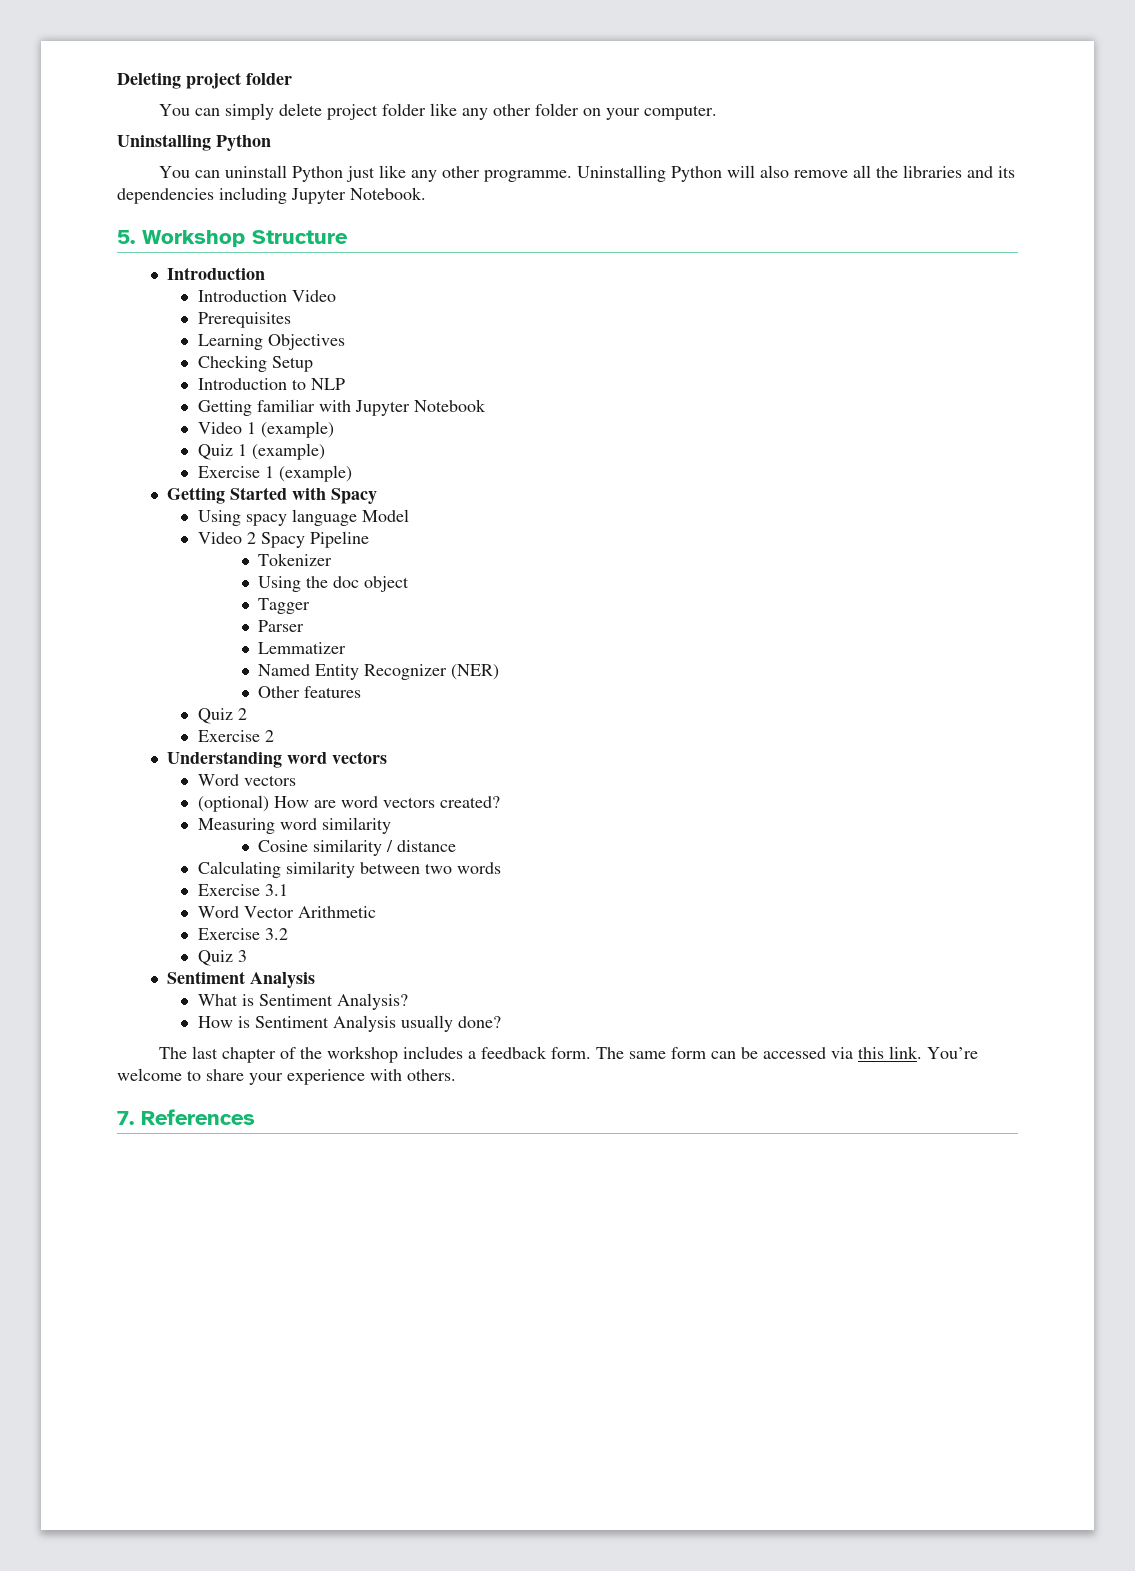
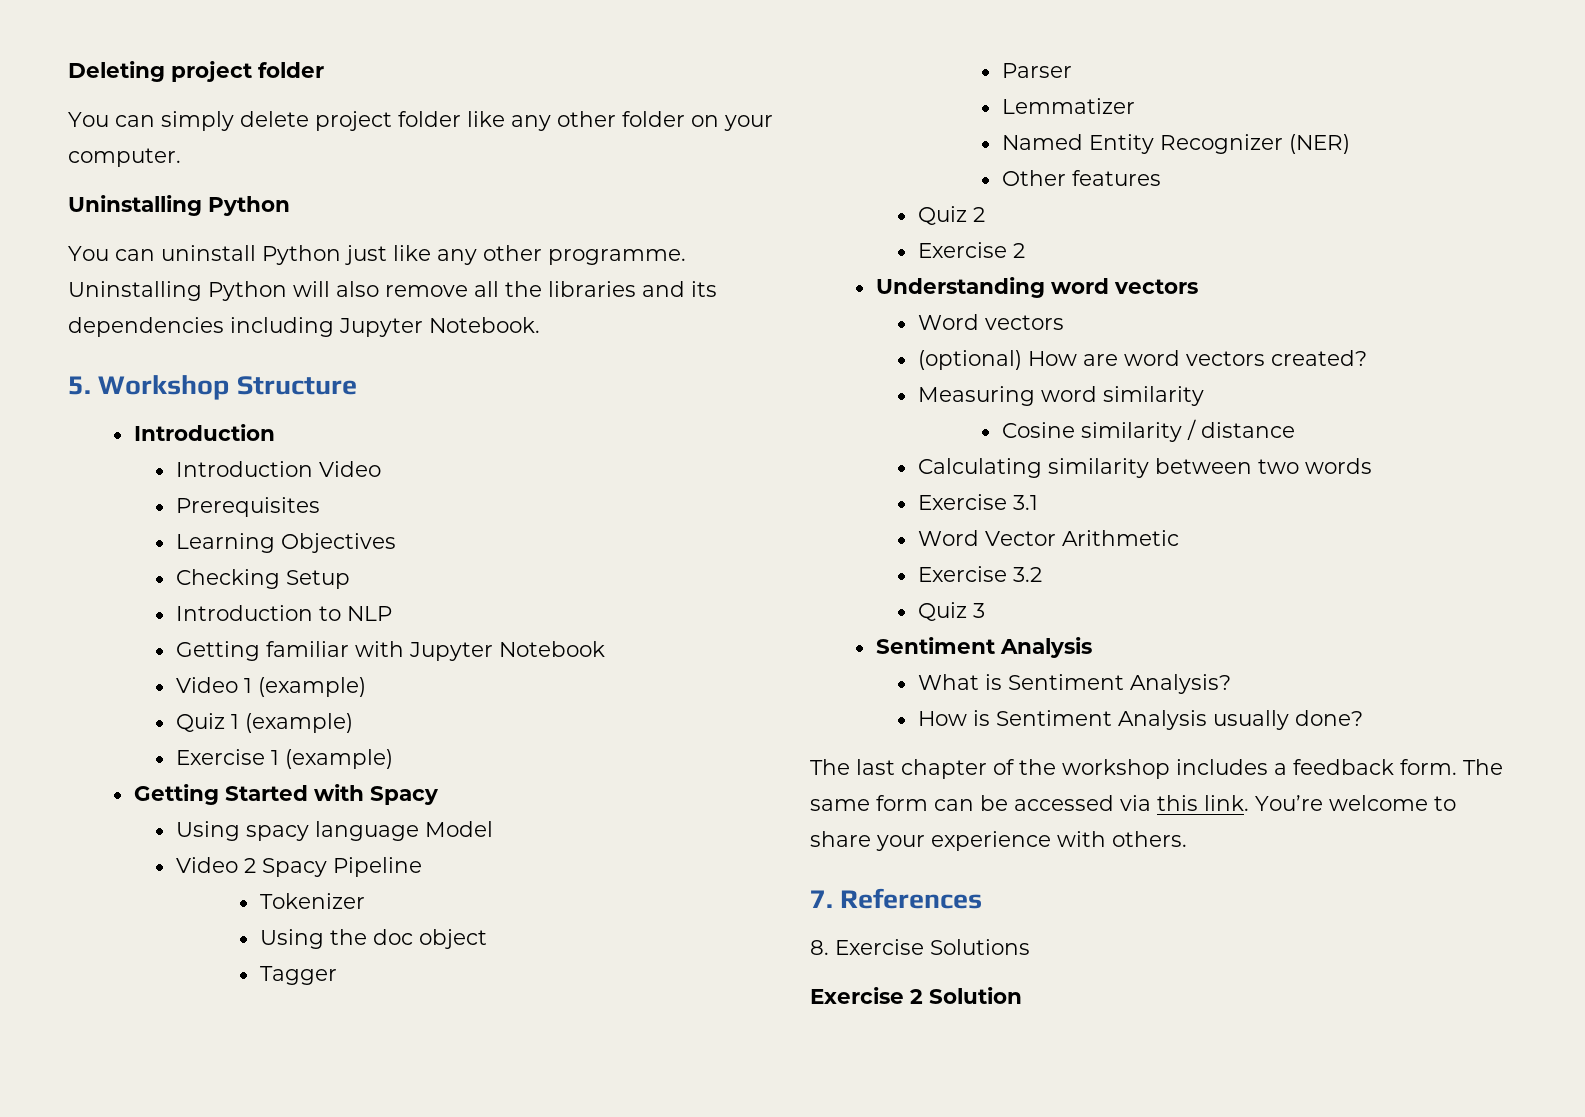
+ 8. Exercise Solutions
+ Exercise 2 Solution

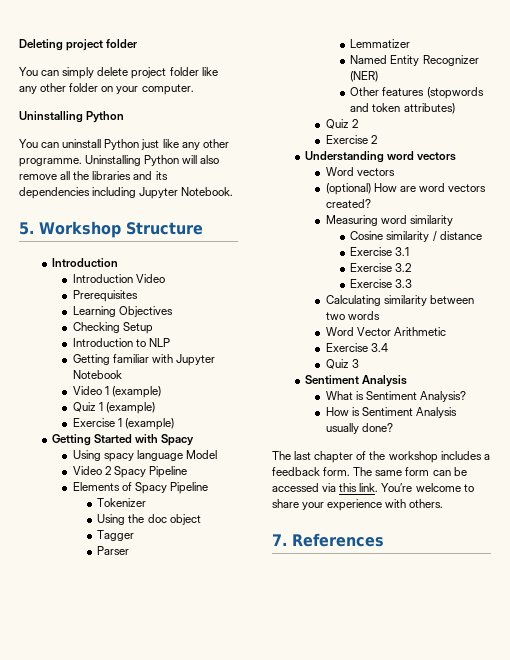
+ Elements of Spacy Pipeline
- Other features
+ Other features (stopwords and token attributes)
+ Exercise 3.1
+ Exercise 3.2
+ Exercise 3.3
- Exercise 3.1
- Exercise 3.2
+ Exercise 3.4
- 8. Exercise Solutions
- Exercise 2 Solution

